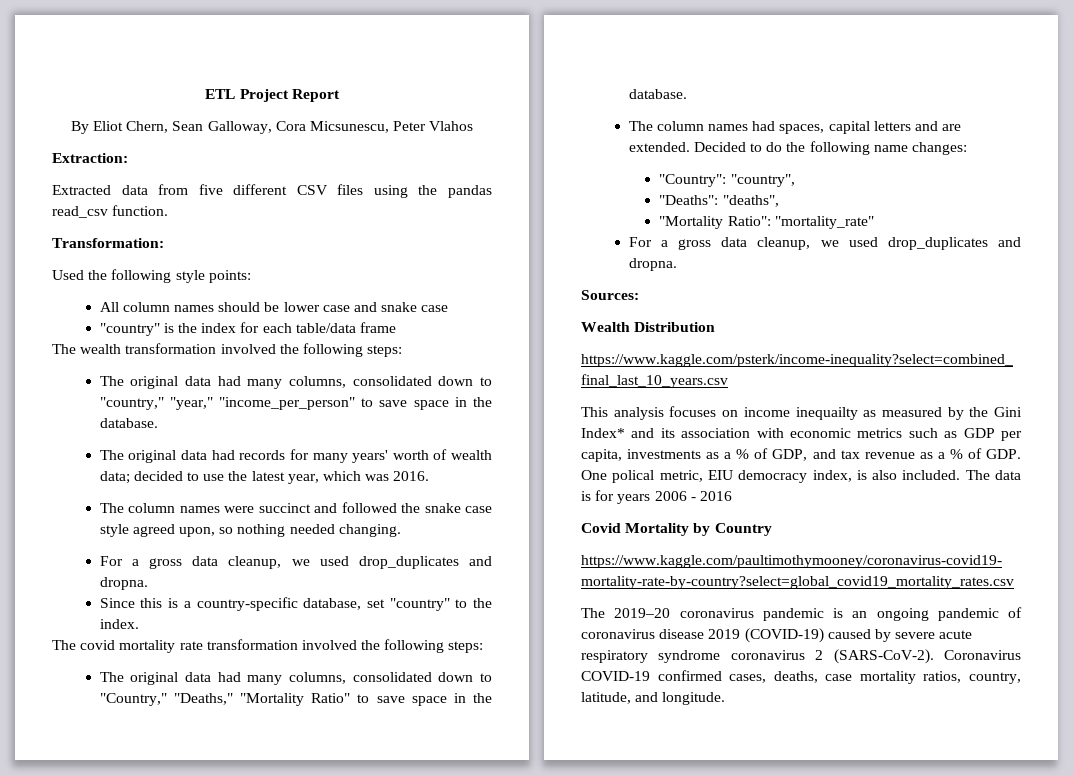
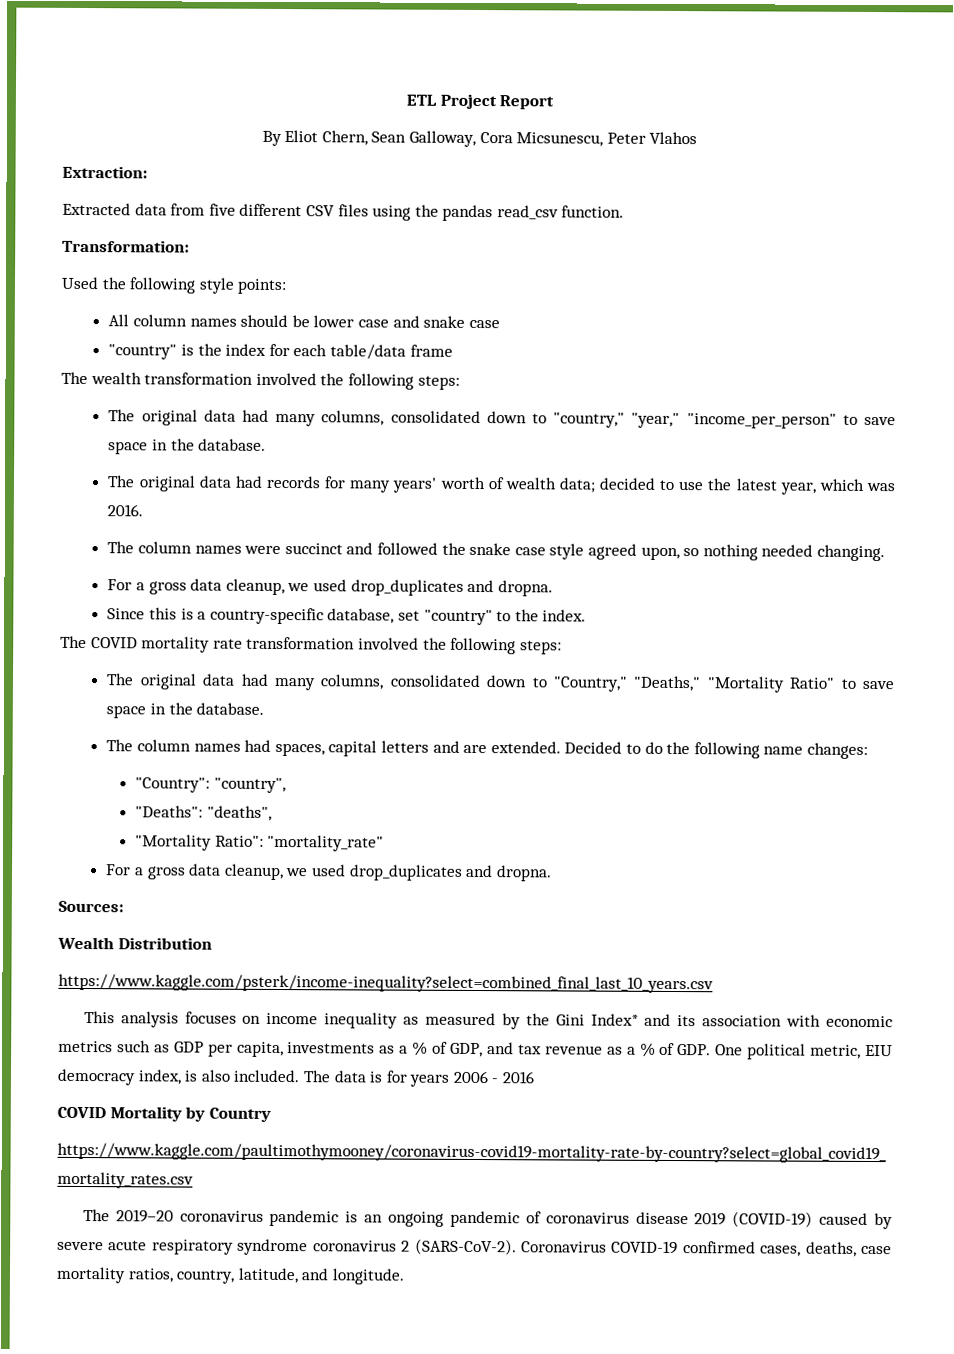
- The covid mortality rate transformation involved the following steps:
+ The COVID mortality rate transformation involved the following steps:
- This analysis focuses on income inequailty as measured by the Gini Index* and its association with economic metrics such as GDP per capita, investments as a % of GDP, and tax revenue as a % of GDP. One polical metric, EIU democracy index, is also included.
+ This analysis focuses on income inequality as measured by the Gini Index* and its association with economic metrics such as GDP per capita, investments as a % of GDP, and tax revenue as a % of GDP. One political metric, EIU democracy index, is also included.
- Covid Mortality by Country
+ COVID Mortality by Country

